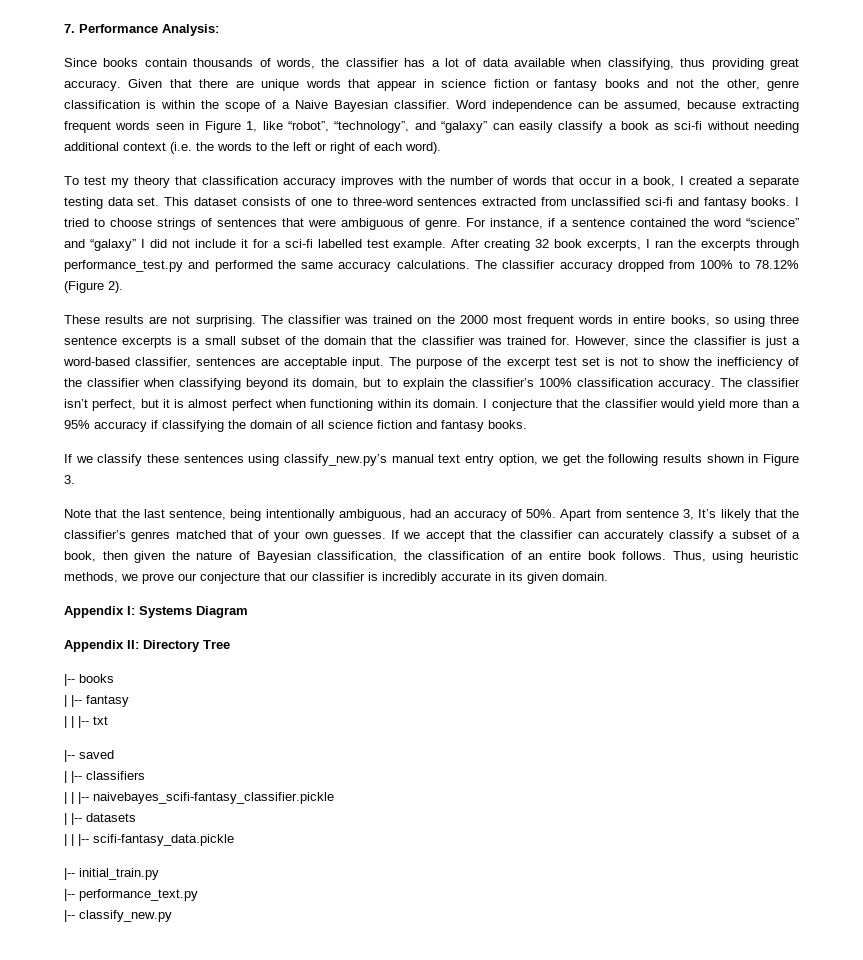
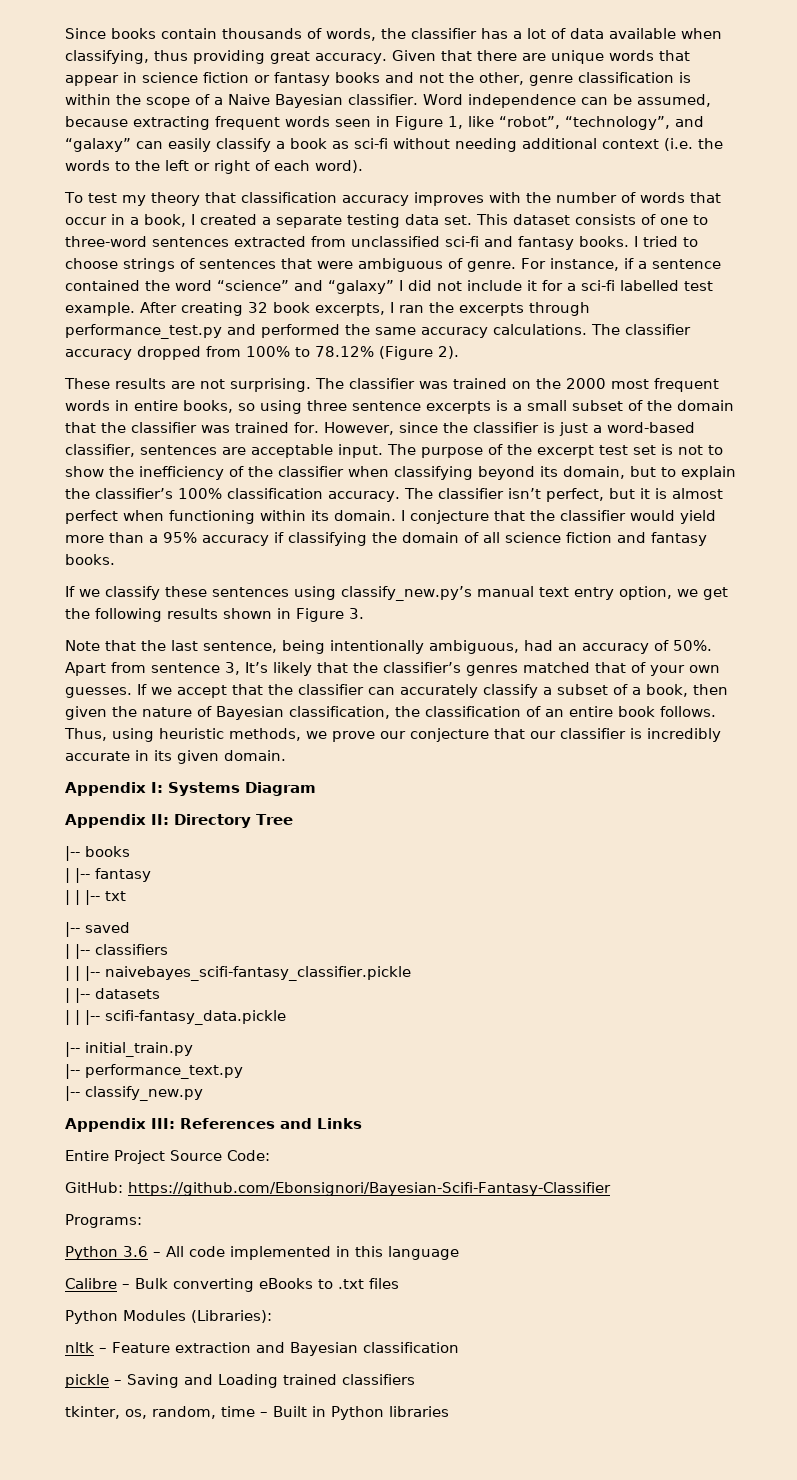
- 7. Performance Analysis:
+ Appendix III: References and Links
+ Entire Project Source Code:
+ GitHub: https://github.com/Ebonsignori/Bayesian-Scifi-Fantasy-Classifier
+ Programs:
+ Python 3.6 – All code implemented in this language
+ Calibre – Bulk converting eBooks to .txt files
+ Python Modules (Libraries):
+ nltk – Feature extraction and Bayesian classification
+ pickle – Saving and Loading trained classifiers
+ tkinter, os, random, time – Built in Python libraries

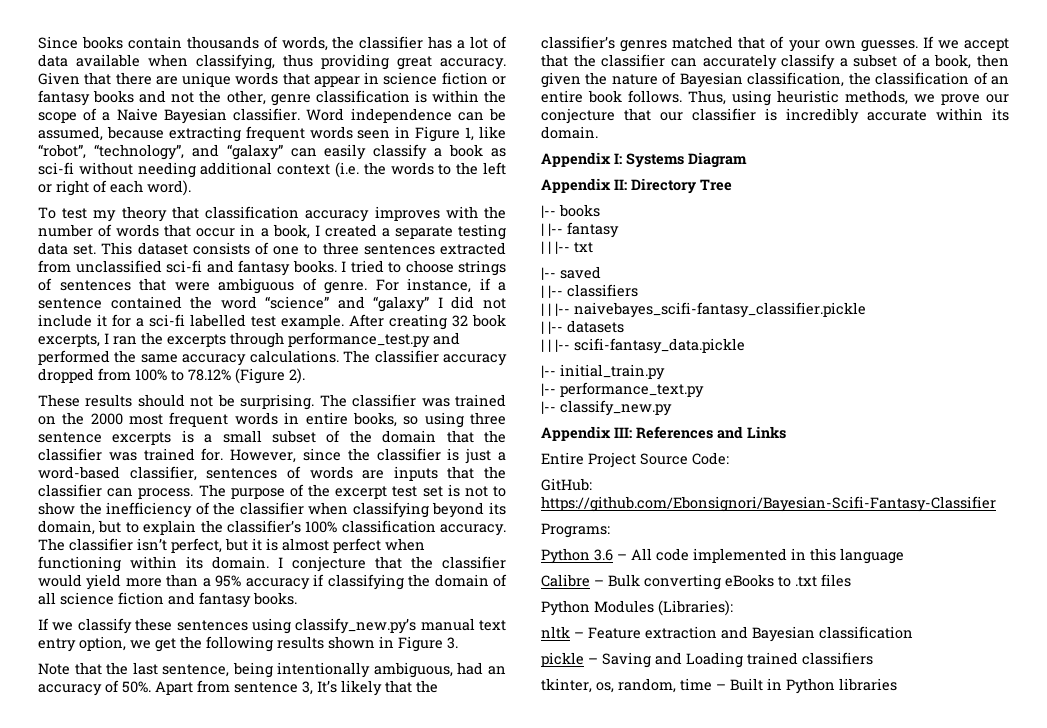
- This dataset consists of one to three-word sentences extracted from unclassified sci-fi and fantasy books.
+ This dataset consists of one to three sentences extracted from unclassified sci-fi and fantasy books.
- These results are not surprising.
+ These results should not be surprising.
- However, since the classifier is just a word-based classifier, sentences are acceptable input.
+ However, since the classifier is just a word-based classifier, sentences of words are inputs that the classifier can process.
- Thus, using heuristic methods, we prove our conjecture that our classifier is incredibly accurate in its given domain.
+ Thus, using heuristic methods, we prove our conjecture that our classifier is incredibly accurate within its domain.

